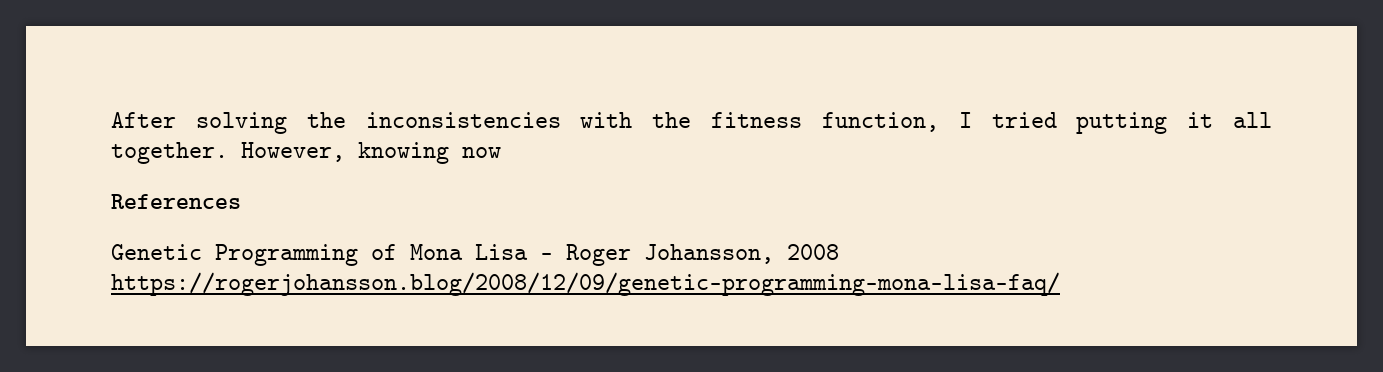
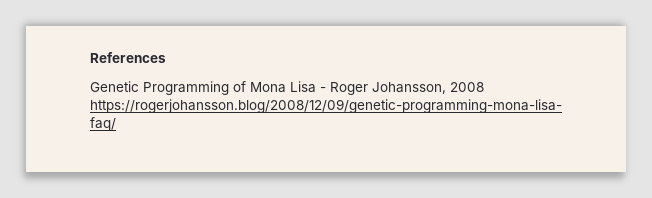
- After solving the inconsistencies with the fitness function, I tried putting it all together. However, knowing now

